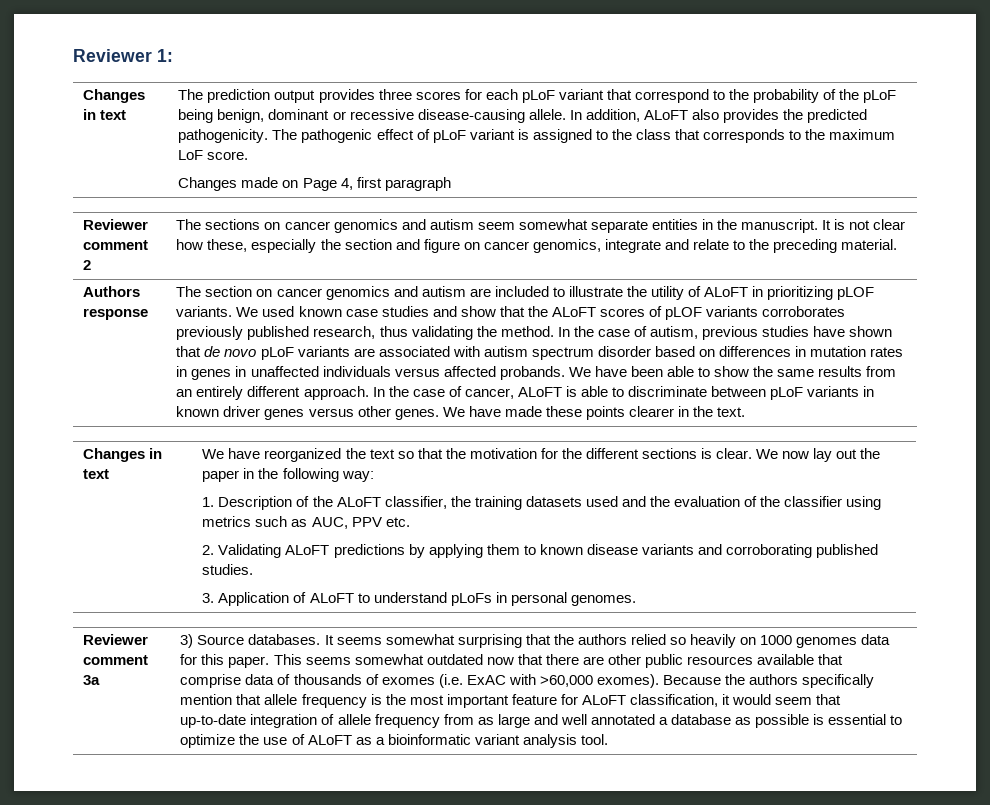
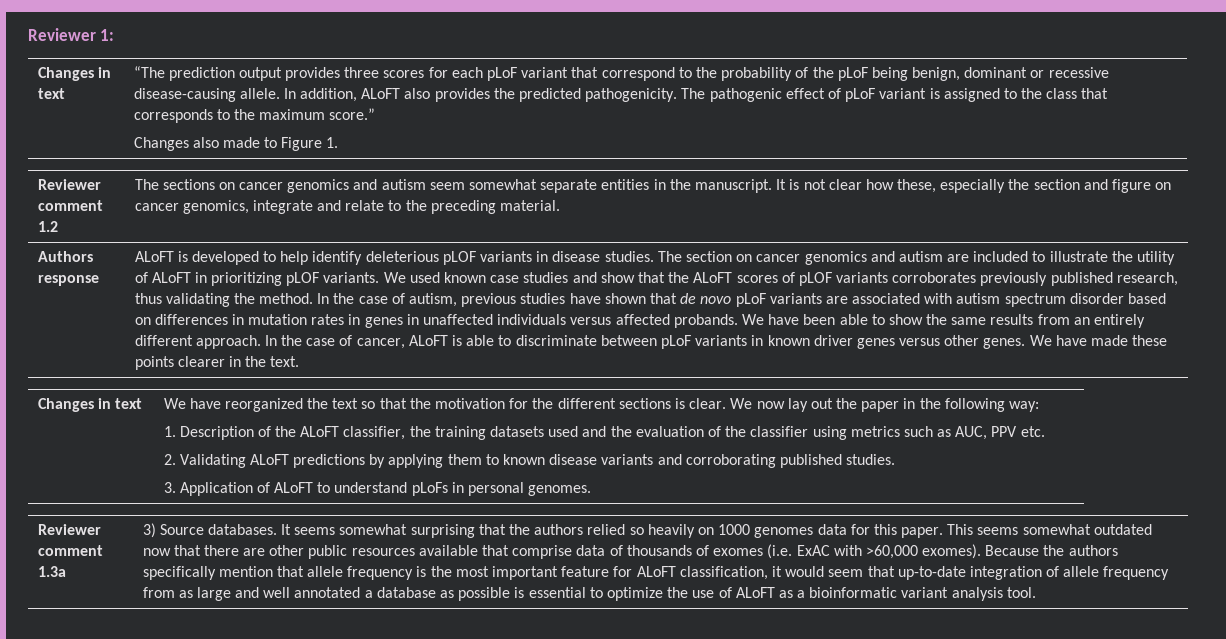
- The prediction output provides three scores for each pLoF variant that correspond to the probability of the pLoF being benign, dominant or recessive disease-causing allele.
+ “The prediction output provides three scores for each pLoF variant that correspond to the probability of the pLoF being benign, dominant or recessive disease-causing allele.
- The pathogenic effect of pLoF variant is assigned to the class that corresponds to the maximum LoF score.
- Changes made on Page 4, first paragraph
- Reviewer comment 2 | The sections on cancer genomics and autism seem somewhat separate entities in the manuscript. It is not clear how these, especially the section and figure on cancer genomics, integrate and relate to the preceding material.
+ The pathogenic effect of pLoF variant is assigned to the class that corresponds to the maximum score.”
+ Changes also made to Figure 1.
+ Reviewer comment 1.2 | The sections on cancer genomics and autism seem somewhat separate entities in the manuscript. It is not clear how these, especially the section and figure on cancer genomics, integrate and relate to the preceding material.
+ ALoFT is developed to help identify deleterious pLOF variants in disease studies.
- Reviewer comment 3a
+ Reviewer comment 1.3a

